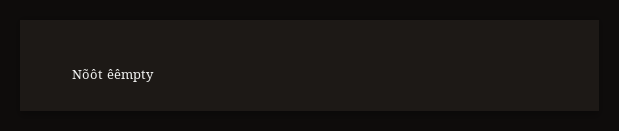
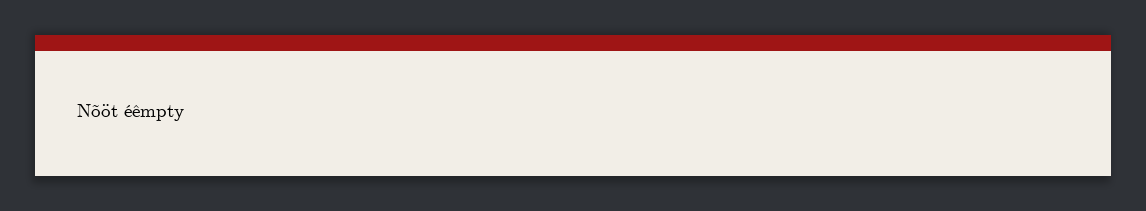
- Nõôt êêmpty
+ Nõöt éêmpty

